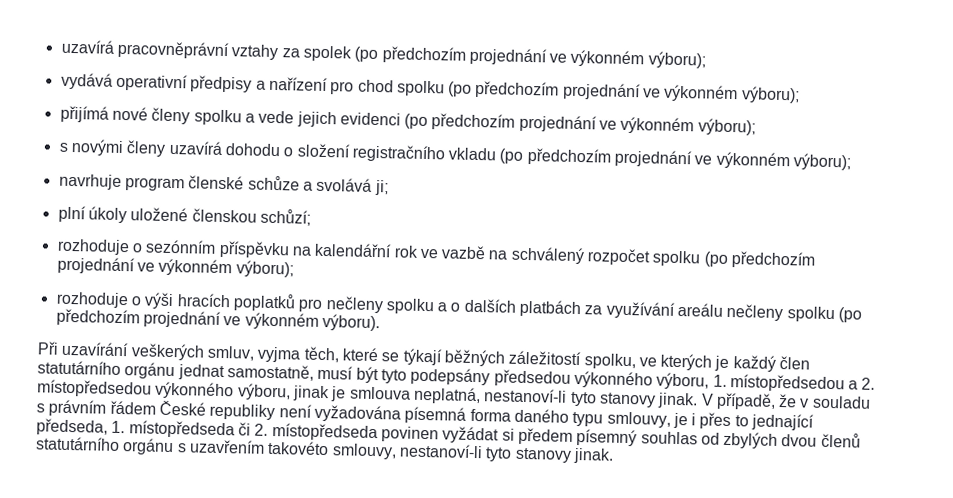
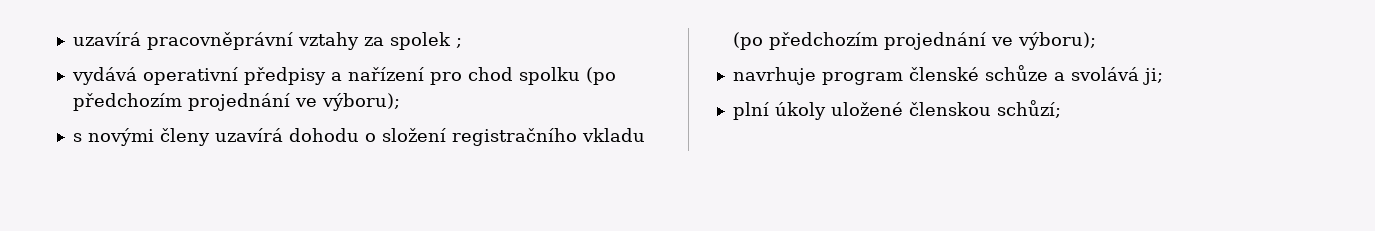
- uzavírá pracovněprávní vztahy za spolek (po předchozím projednání ve výkonném výboru);
+ uzavírá pracovněprávní vztahy za spolek ;
- vydává operativní předpisy a nařízení pro chod spolku (po předchozím projednání ve výkonném výboru);
- přijímá nové členy spolku a vede jejich evidenci (po předchozím projednání ve výkonném výboru);
+ vydává operativní předpisy a nařízení pro chod spolku (po předchozím projednání ve výboru);
- s novými členy uzavírá dohodu o složení registračního vkladu (po předchozím projednání ve výkonném výboru);
+ s novými členy uzavírá dohodu o složení registračního vkladu (po předchozím projednání ve výboru);
- rozhoduje o sezónním příspěvku na kalendářní rok ve vazbě na schválený rozpočet spolku (po předchozím projednání ve výkonném výboru);
- rozhoduje o výši hracích poplatků pro nečleny spolku a o dalších platbách za využívání areálu nečleny spolku (po předchozím projednání ve výkonném výboru).
- Při uzavírání veškerých smluv, vyjma těch, které se týkají běžných záležitostí spolku, ve kterých je každý člen statutárního orgánu jednat samostatně, musí být tyto podepsány předsedou výkonného výboru, 1. místopředsedou a 2. místopředsedou výkonného výboru, jinak je smlouva neplatná, nestanoví-li tyto stanovy jinak. V případě, že v souladu s právním řádem České republiky není vyžadována písemná forma daného typu smlouvy, je i přes to jednající předseda, 1. místopředseda či 2. místopředseda povinen vyžádat si předem písemný souhlas od zbylých dvou členů statutárního orgánu s uzavřením takovéto smlouvy, nestanoví-li tyto stanovy jinak.

